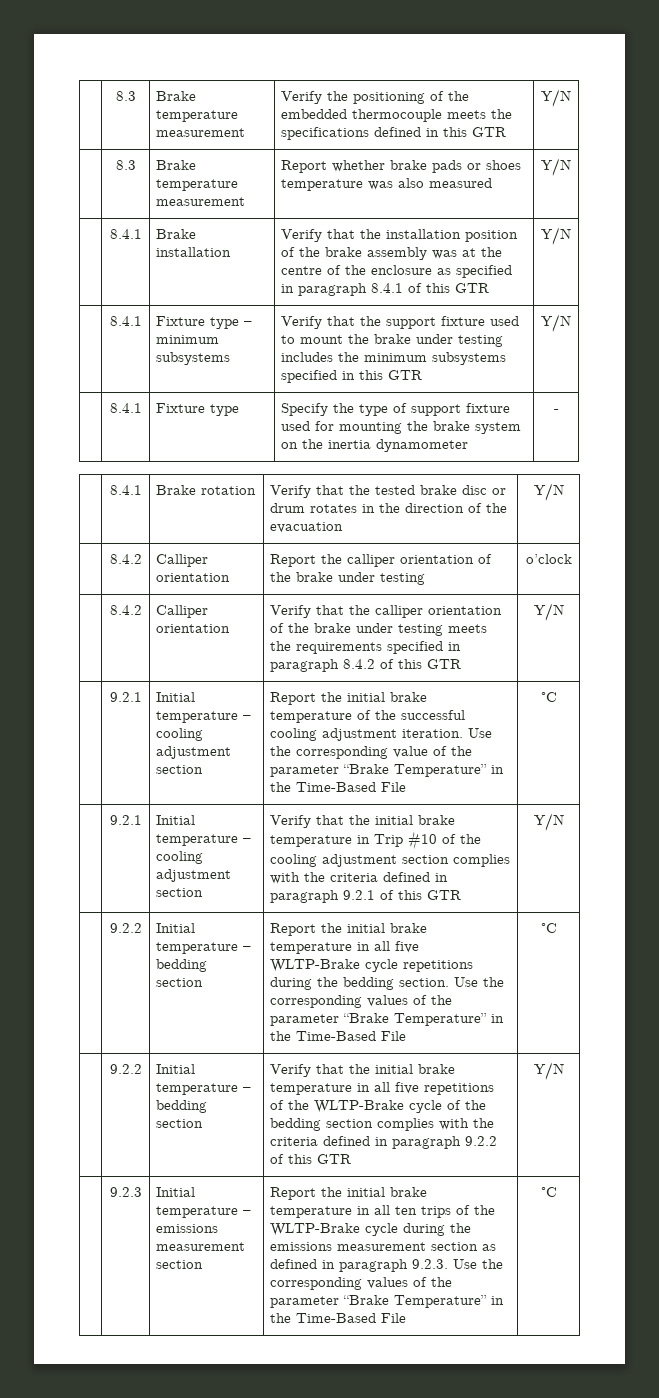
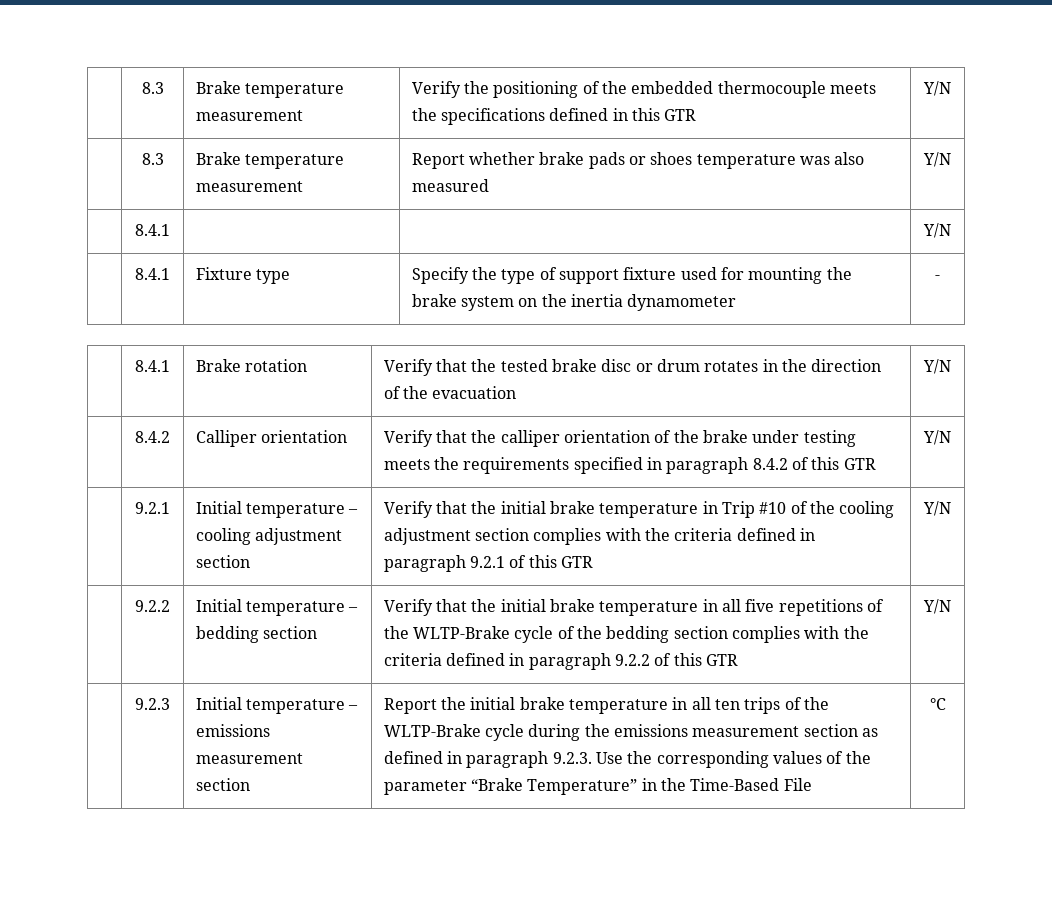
- | 8.4.1 | Brake installation | Verify that the installation position of the brake assembly was at the centre of the enclosure as specified in paragraph 8.4.1 of this GTR | Y/N
- | 8.4.1 | Fixture type – minimum subsystems | Verify that the support fixture used to mount the brake under testing includes the minimum subsystems specified in this GTR | Y/N
+ | 8.4.1 | | | Y/N
- | 8.4.2 | Calliper orientation | Report the calliper orientation of the brake under testing | o’clock
- | 9.2.1 | Initial temperature – cooling adjustment section | Report the initial brake temperature of the successful cooling adjustment iteration. Use the corresponding value of the parameter “Brake Temperature” in the Time-Based File | °C
- | 9.2.2 | Initial temperature – bedding section | Report the initial brake temperature in all five WLTP-Brake cycle repetitions during the bedding section. Use the corresponding values of the parameter “Brake Temperature” in the Time-Based File | °C

